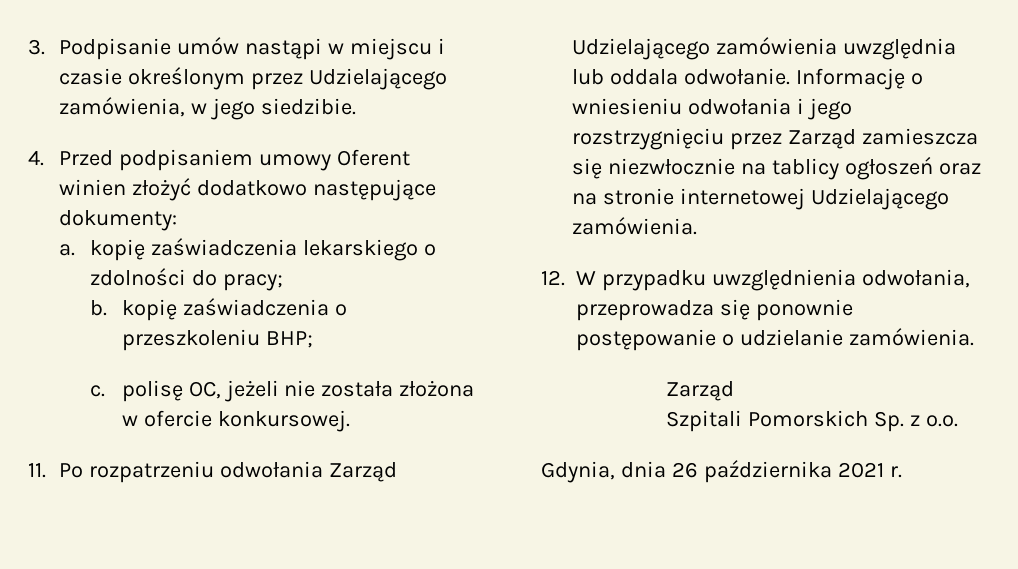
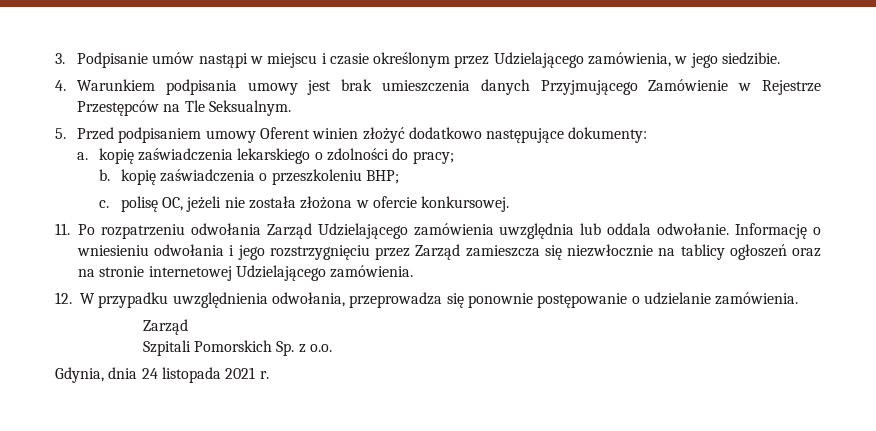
- 4. Przed podpisaniem umowy Oferent winien złożyć dodatkowo następujące dokumenty:
+ 4. Warunkiem podpisania umowy jest brak umieszczenia danych Przyjmującego Zamówienie w Rejestrze Przestępców na Tle Seksualnym.
+ 5. Przed podpisaniem umowy Oferent winien złożyć dodatkowo następujące dokumenty:
- Gdynia, dnia 26 października 2021 r.
+ Gdynia, dnia 24 listopada 2021 r.

